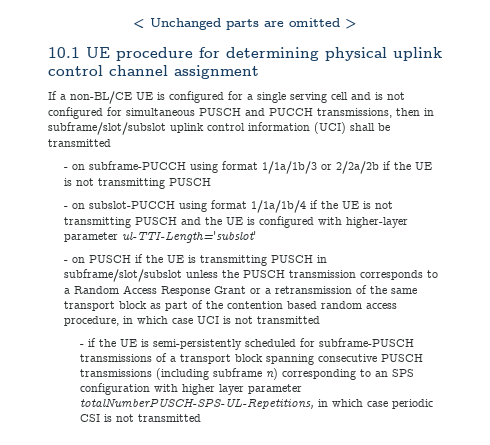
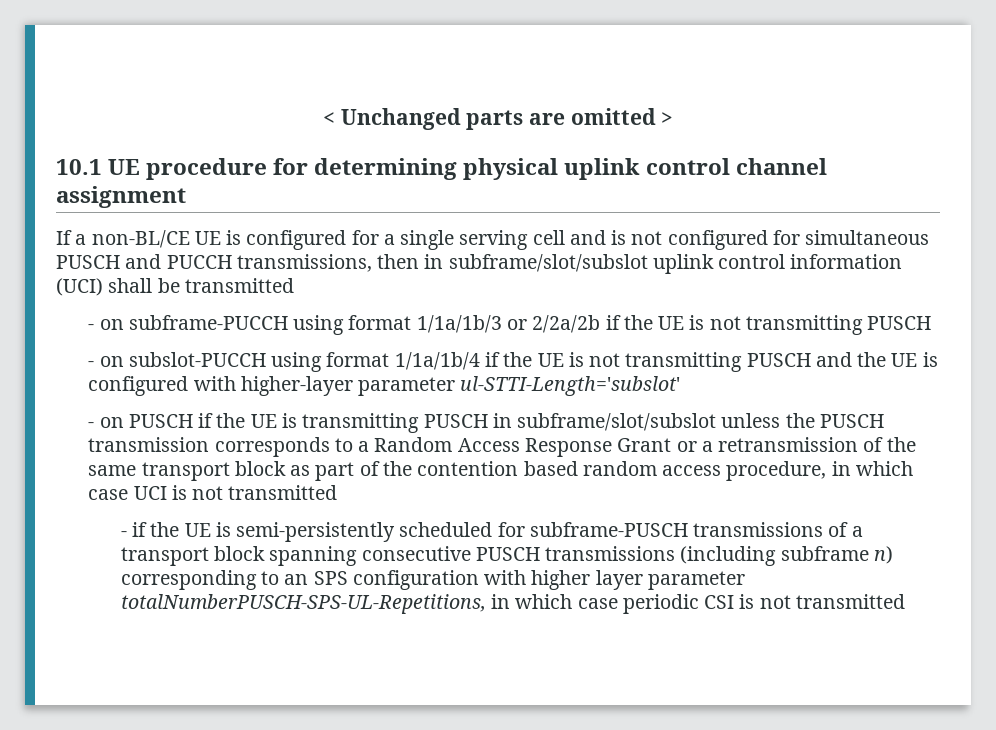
- - on subslot-PUCCH using format 1/1a/1b/4 if the UE is not transmitting PUSCH and the UE is configured with higher-layer parameter ul-TTI-Length='subslot'
+ - on subslot-PUCCH using format 1/1a/1b/4 if the UE is not transmitting PUSCH and the UE is configured with higher-layer parameter ul-STTI-Length='subslot'

